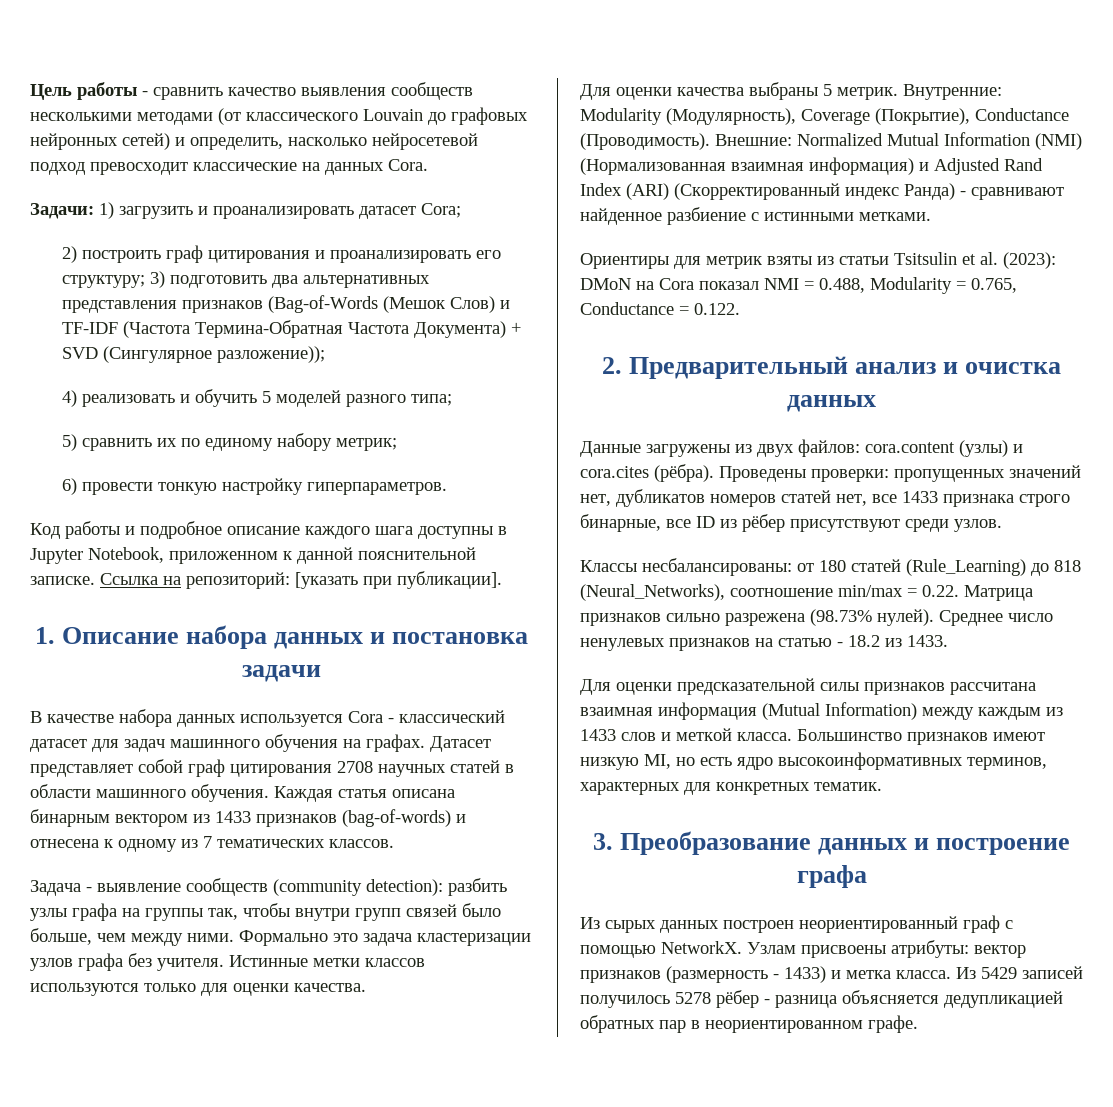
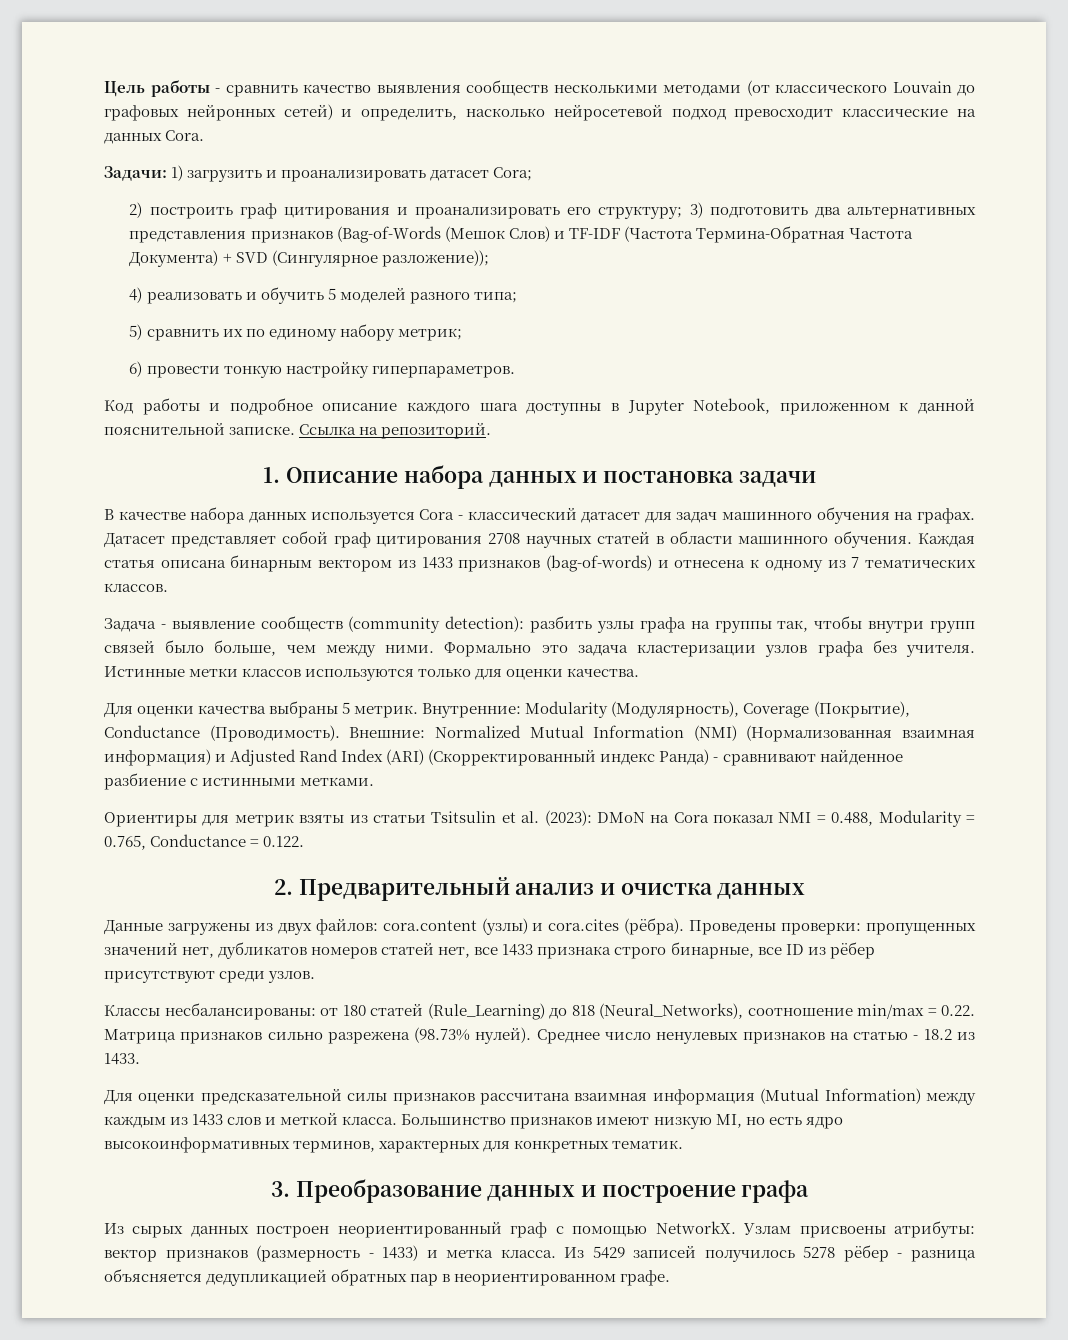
- Ссылка на репозиторий: [указать при публикации].
+ Ссылка на репозиторий.

